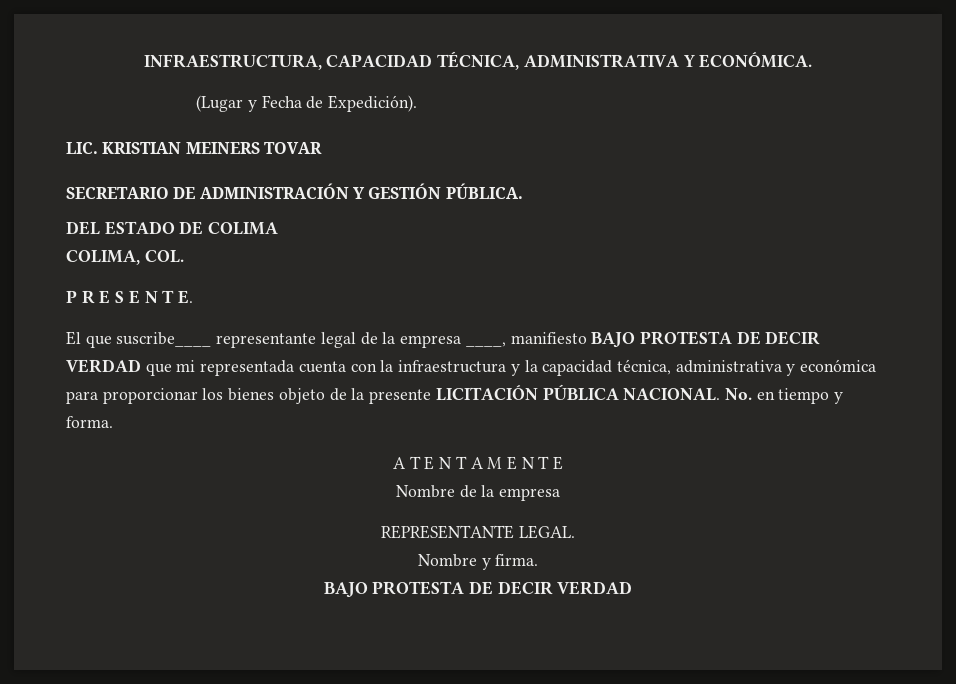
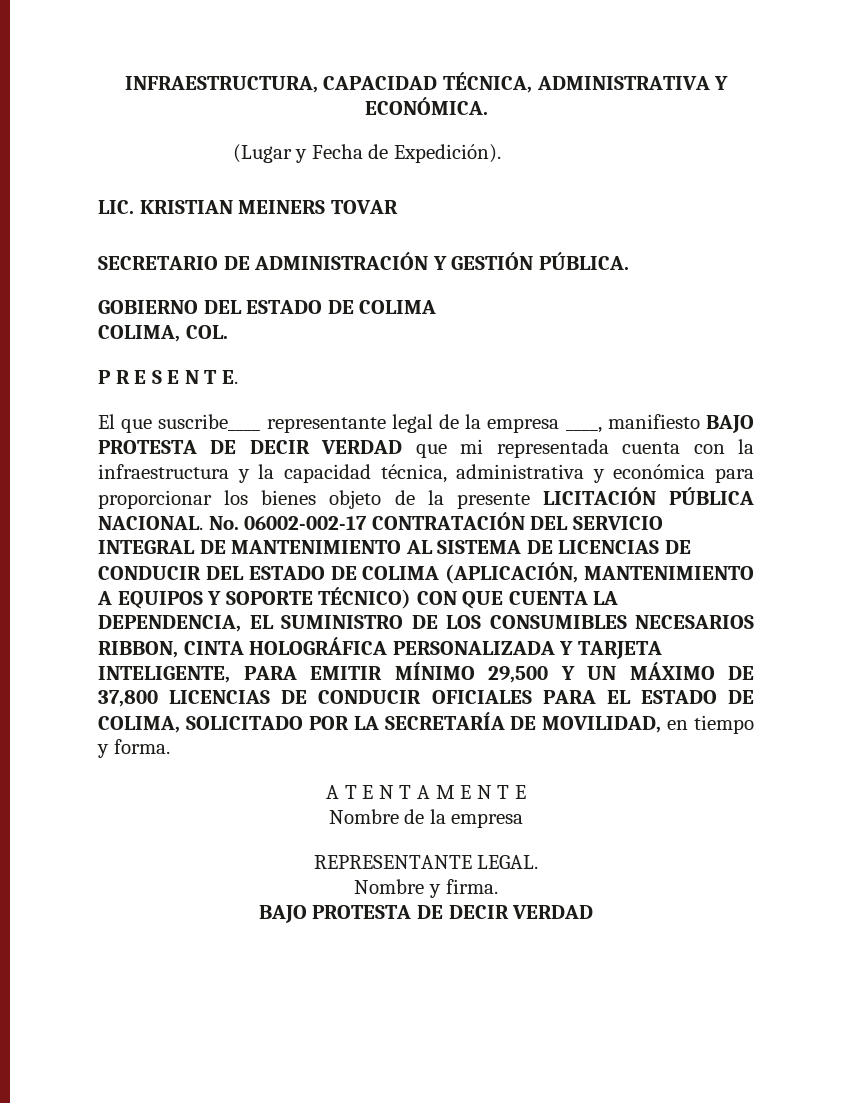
- DEL ESTADO DE COLIMA
+ GOBIERNO DEL ESTADO DE COLIMA
- No. en tiempo y forma.
+ No. 06002-002-17 CONTRATACIÓN DEL SERVICIO INTEGRAL DE MANTENIMIENTO AL SISTEMA DE LICENCIAS DE CONDUCIR DEL ESTADO DE COLIMA (APLICACIÓN, MANTENIMIENTO A EQUIPOS Y SOPORTE TÉCNICO) CON QUE CUENTA LA DEPENDENCIA, EL SUMINISTRO DE LOS CONSUMIBLES NECESARIOS RIBBON, CINTA HOLOGRÁFICA PERSONALIZADA Y TARJETA INTELIGENTE, PARA EMITIR MÍNIMO 29,500 Y UN MÁXIMO DE 37,800 LICENCIAS DE CONDUCIR OFICIALES PARA EL ESTADO DE COLIMA, SOLICITADO POR LA SECRETARÍA DE MOVILIDAD, en tiempo y forma.

